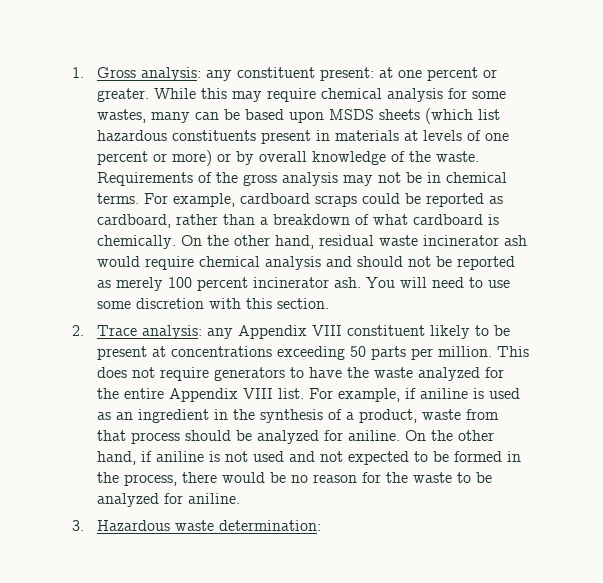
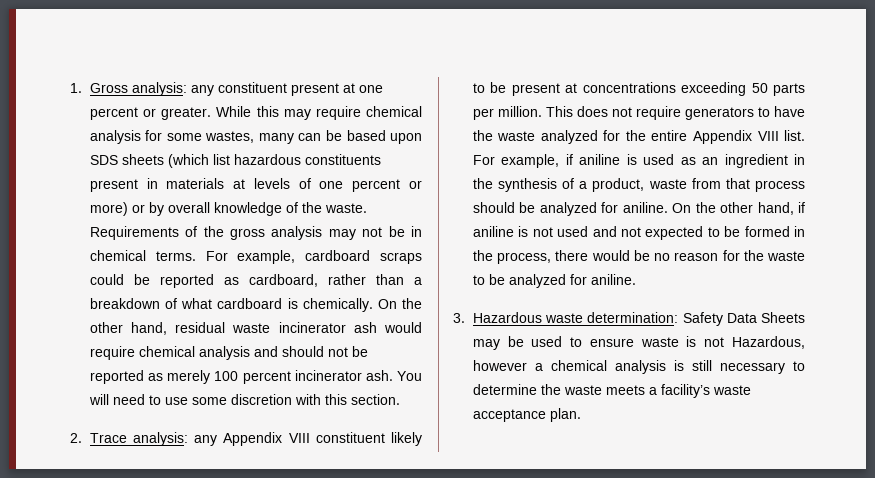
- 1. Gross analysis: any constituent present: at one percent or greater.
+ 1. Gross analysis: any constituent present at one percent or greater.
- While this may require chemical analysis for some wastes, many can be based upon MSDS sheets (which list hazardous constituents present in materials at levels of one percent or more) or by overall knowledge of the waste.
+ While this may require chemical analysis for some wastes, many can be based upon SDS sheets (which list hazardous constituents present in materials at levels of one percent or more) or by overall knowledge of the waste.
- 3. Hazardous waste determination:
+ 3. Hazardous waste determination: Safety Data Sheets may be used to ensure waste is not Hazardous, however a chemical analysis is still necessary to determine the waste meets a facility’s waste acceptance plan.

